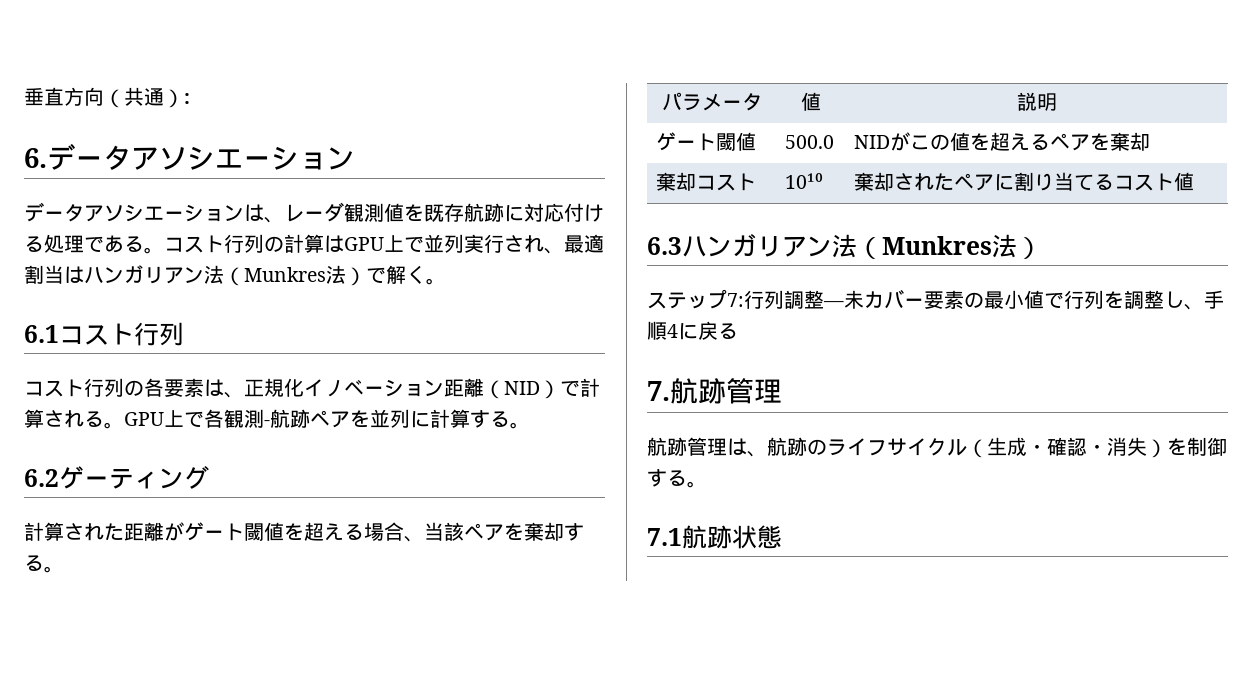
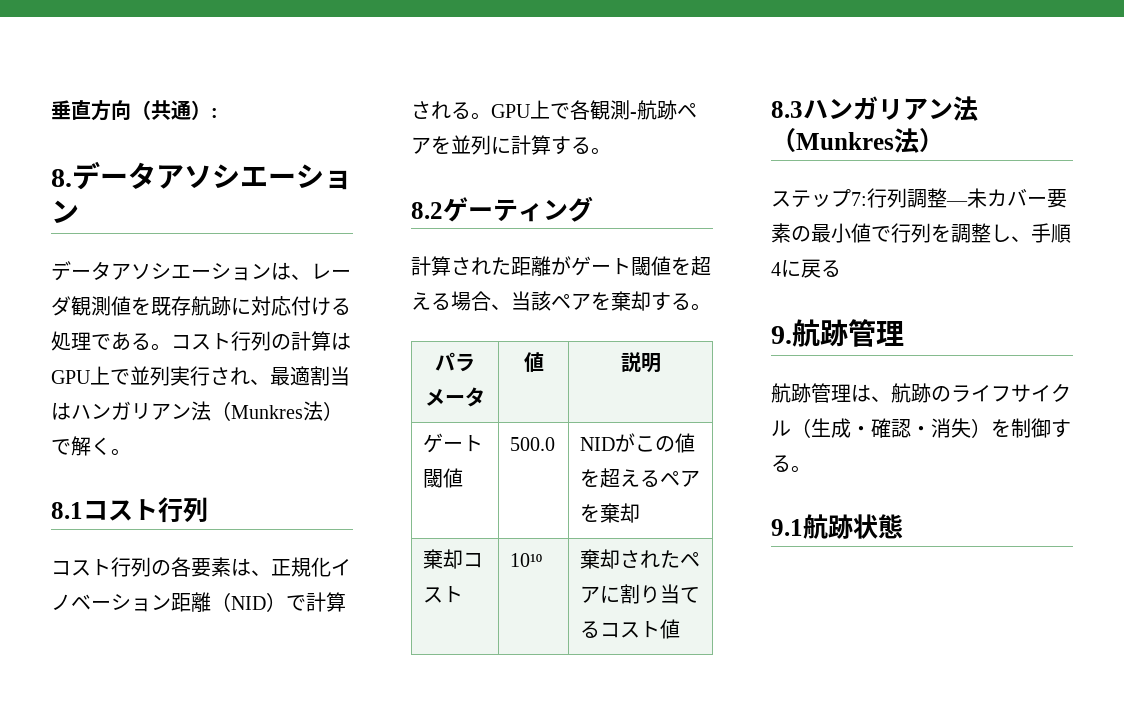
- 6.データアソシエーション
+ 8.データアソシエーション
- 6.1コスト行列
+ 8.1コスト行列
- 6.2ゲーティング
+ 8.2ゲーティング
- 6.3ハンガリアン法（Munkres法）
+ 8.3ハンガリアン法（Munkres法）
- 7.航跡管理
+ 9.航跡管理
- 7.1航跡状態
+ 9.1航跡状態

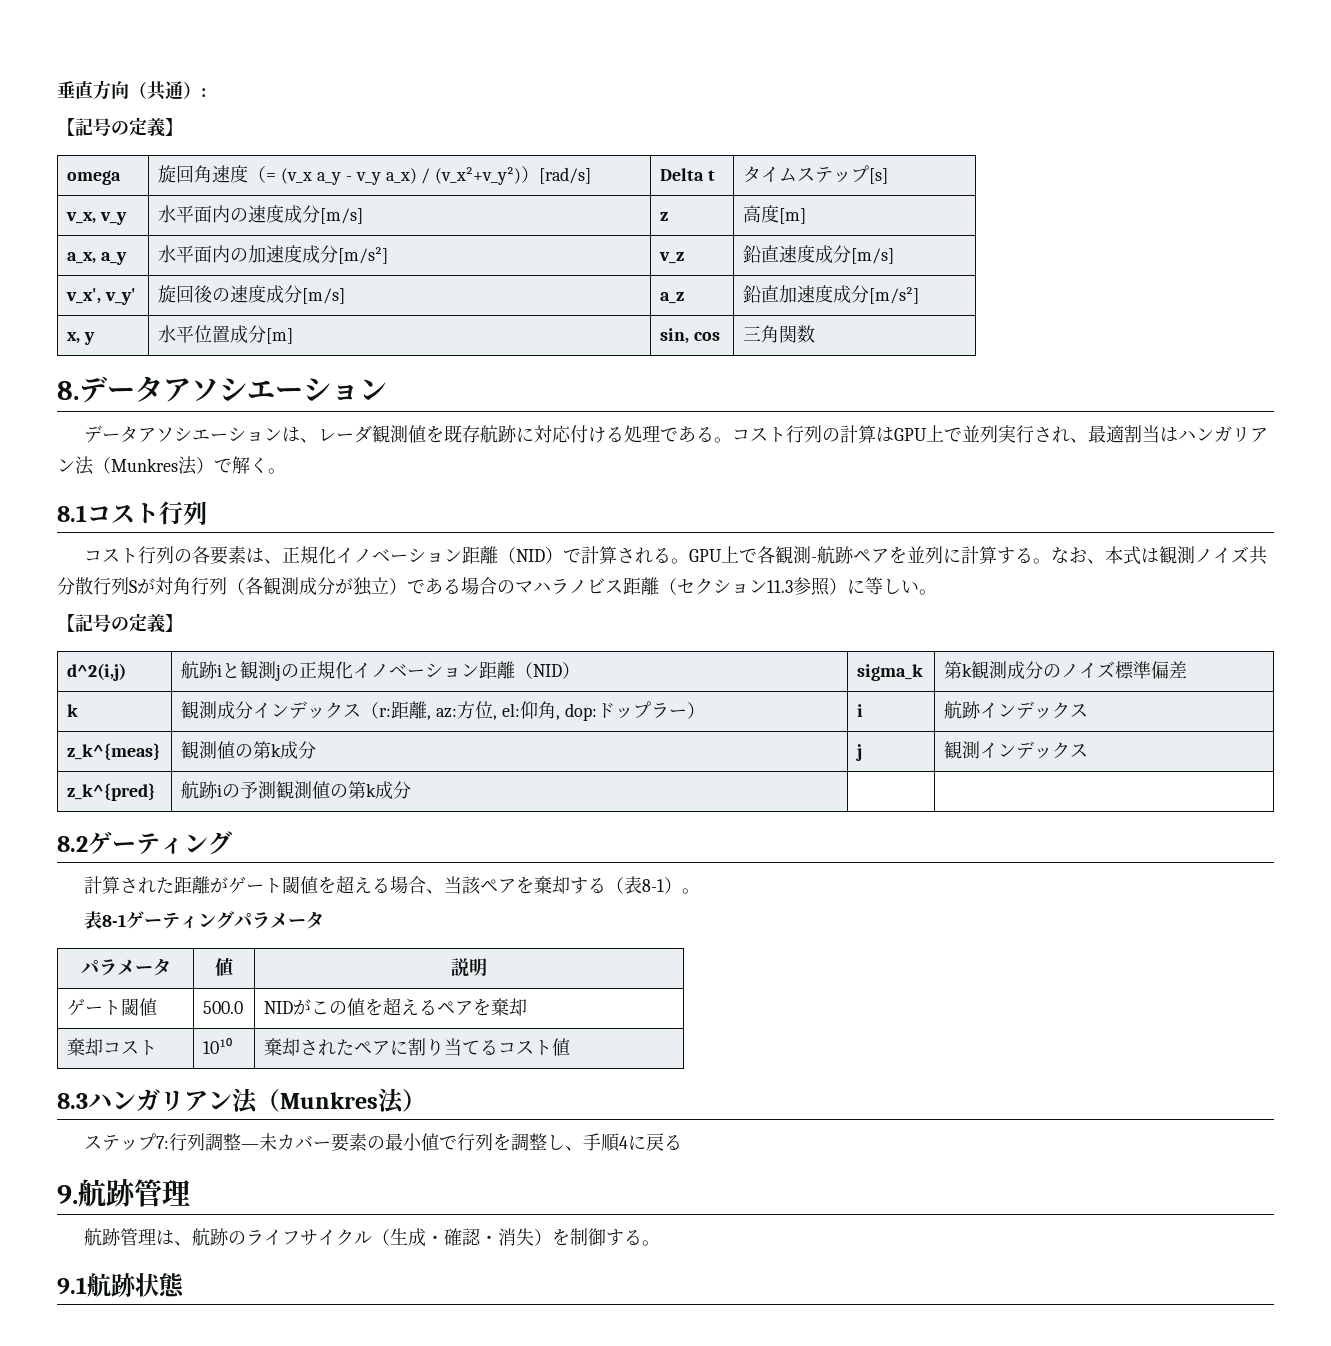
  垂直方向（共通）:
+ 【記号の定義】
+ omega | 旋回角速度（= (v_x a_y - v_y a_x) / (v_x²+v_y²)）[rad/s] | Delta t | タイムステップ[s]
+ v_x, v_y | 水平面内の速度成分[m/s] | z | 高度[m]
+ a_x, a_y | 水平面内の加速度成分[m/s²] | v_z | 鉛直速度成分[m/s]
+ v_x', v_y' | 旋回後の速度成分[m/s] | a_z | 鉛直加速度成分[m/s²]
+ x, y | 水平位置成分[m] | sin, cos | 三角関数
+ なお、本式は観測ノイズ共分散行列Sが対角行列（各観測成分が独立）である場合のマハラノビス距離（セクション11.3参照）に等しい。
+ 【記号の定義】
+ d^2(i,j) | 航跡iと観測jの正規化イノベーション距離（NID） | sigma_k | 第k観測成分のノイズ標準偏差
+ k | 観測成分インデックス（r:距離, az:方位, el:仰角, dop:ドップラー） | i | 航跡インデックス
+ z_k^{meas} | 観測値の第k成分 | j | 観測インデックス
+ z_k^{pred} | 航跡iの予測観測値の第k成分 | |
- 計算された距離がゲート閾値を超える場合、当該ペアを棄却する。
+ 計算された距離がゲート閾値を超える場合、当該ペアを棄却する（表8-1）。
+ 表8-1ゲーティングパラメータ

